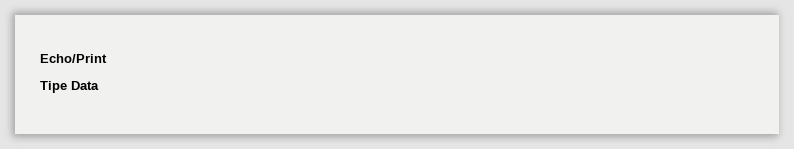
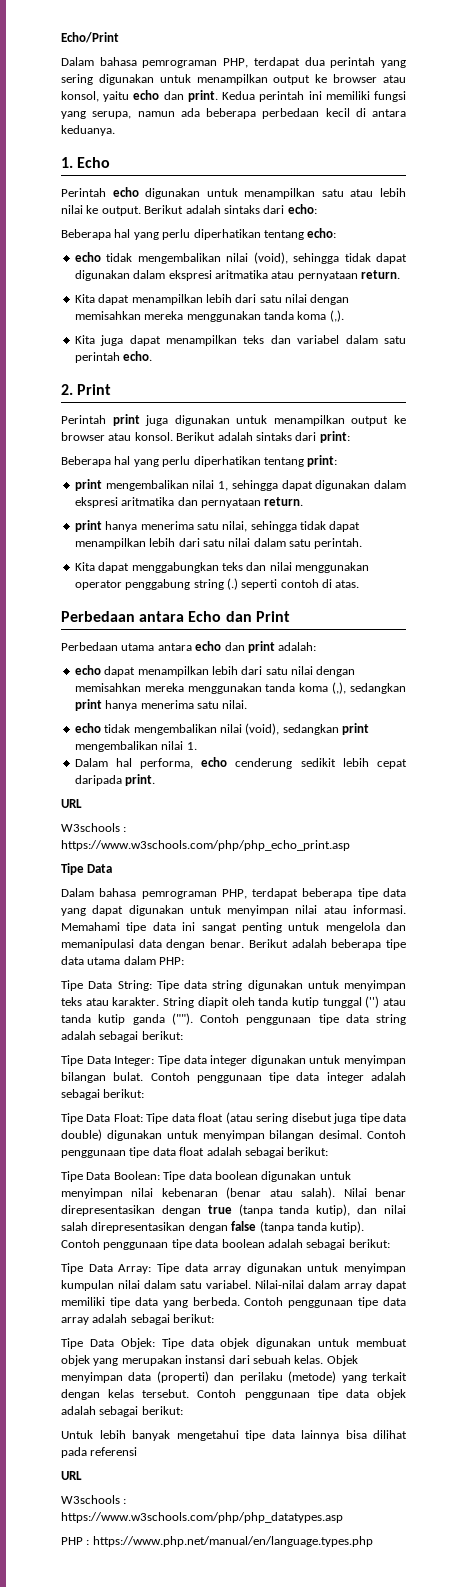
+ Dalam bahasa pemrograman PHP, terdapat dua perintah yang sering digunakan untuk menampilkan output ke browser atau konsol, yaitu echo dan print. Kedua perintah ini memiliki fungsi yang serupa, namun ada beberapa perbedaan kecil di antara keduanya.
+ 1. Echo
+ Perintah echo digunakan untuk menampilkan satu atau lebih nilai ke output. Berikut adalah sintaks dari echo:
+ Beberapa hal yang perlu diperhatikan tentang echo:
+ echo tidak mengembalikan nilai (void), sehingga tidak dapat digunakan dalam ekspresi aritmatika atau pernyataan return.
+ Kita dapat menampilkan lebih dari satu nilai dengan memisahkan mereka menggunakan tanda koma (,).
+ Kita juga dapat menampilkan teks dan variabel dalam satu perintah echo.
+ 2. Print
+ Perintah print juga digunakan untuk menampilkan output ke browser atau konsol. Berikut adalah sintaks dari print:
+ Beberapa hal yang perlu diperhatikan tentang print:
+ print mengembalikan nilai 1, sehingga dapat digunakan dalam ekspresi aritmatika dan pernyataan return.
+ print hanya menerima satu nilai, sehingga tidak dapat menampilkan lebih dari satu nilai dalam satu perintah.
+ Kita dapat menggabungkan teks dan nilai menggunakan operator penggabung string (.) seperti contoh di atas.
+ Perbedaan antara Echo dan Print
+ Perbedaan utama antara echo dan print adalah:
+ echo dapat menampilkan lebih dari satu nilai dengan memisahkan mereka menggunakan tanda koma (,), sedangkan print hanya menerima satu nilai.
+ echo tidak mengembalikan nilai (void), sedangkan print mengembalikan nilai 1.
+ Dalam hal performa, echo cenderung sedikit lebih cepat daripada print.
+ URL
+ W3schools : https://www.w3schools.com/php/php_echo_print.asp
  Tipe Data
+ Dalam bahasa pemrograman PHP, terdapat beberapa tipe data yang dapat digunakan untuk menyimpan nilai atau informasi. Memahami tipe data ini sangat penting untuk mengelola dan memanipulasi data dengan benar. Berikut adalah beberapa tipe data utama dalam PHP:
+ Tipe Data String: Tipe data string digunakan untuk menyimpan teks atau karakter. String diapit oleh tanda kutip tunggal ('') atau tanda kutip ganda (""). Contoh penggunaan tipe data string adalah sebagai berikut:
+ Tipe Data Integer: Tipe data integer digunakan untuk menyimpan bilangan bulat. Contoh penggunaan tipe data integer adalah sebagai berikut:
+ Tipe Data Float: Tipe data float (atau sering disebut juga tipe data double) digunakan untuk menyimpan bilangan desimal. Contoh penggunaan tipe data float adalah sebagai berikut:
+ Tipe Data Boolean: Tipe data boolean digunakan untuk menyimpan nilai kebenaran (benar atau salah). Nilai benar direpresentasikan dengan true (tanpa tanda kutip), dan nilai salah direpresentasikan dengan false (tanpa tanda kutip). Contoh penggunaan tipe data boolean adalah sebagai berikut:
+ Tipe Data Array: Tipe data array digunakan untuk menyimpan kumpulan nilai dalam satu variabel. Nilai-nilai dalam array dapat memiliki tipe data yang berbeda. Contoh penggunaan tipe data array adalah sebagai berikut:
+ Tipe Data Objek: Tipe data objek digunakan untuk membuat objek yang merupakan instansi dari sebuah kelas. Objek menyimpan data (properti) dan perilaku (metode) yang terkait dengan kelas tersebut. Contoh penggunaan tipe data objek adalah sebagai berikut:
+ Untuk lebih banyak mengetahui tipe data lainnya bisa dilihat pada referensi
+ URL
+ W3schools : https://www.w3schools.com/php/php_datatypes.asp
+ PHP : https://www.php.net/manual/en/language.types.php

